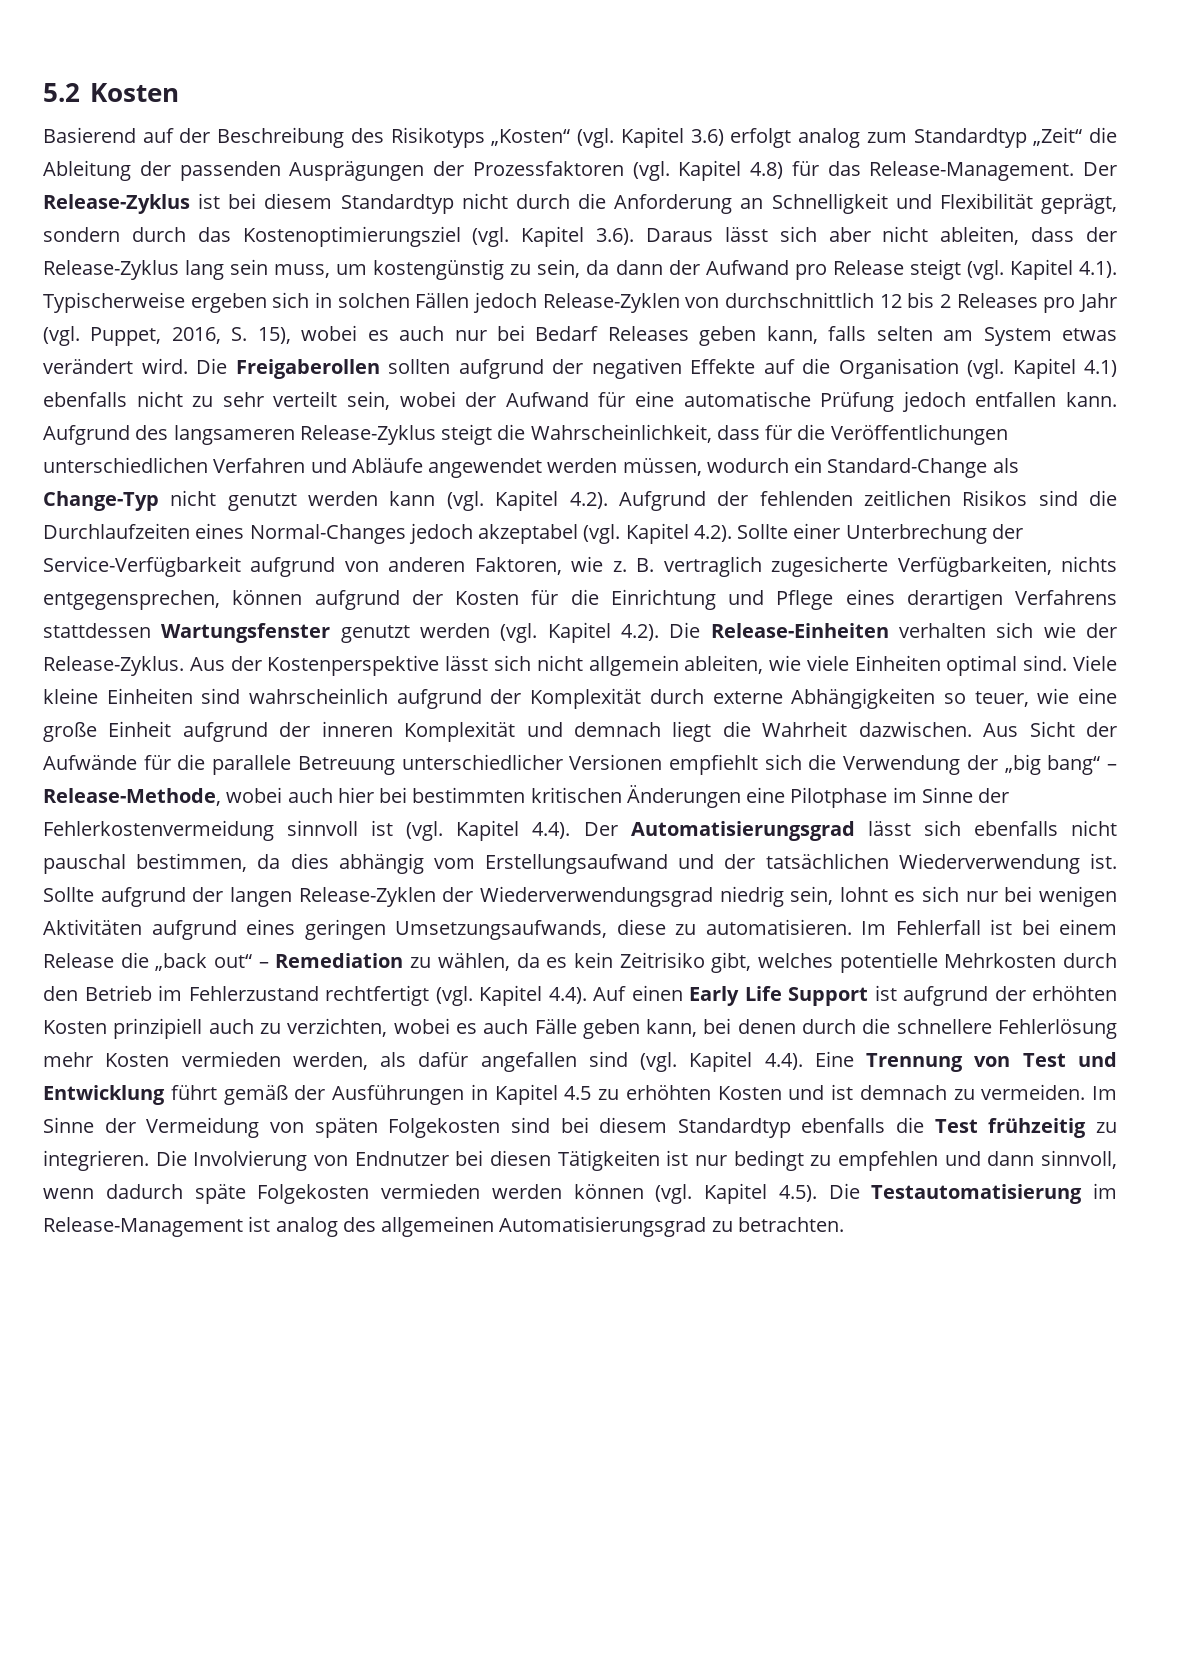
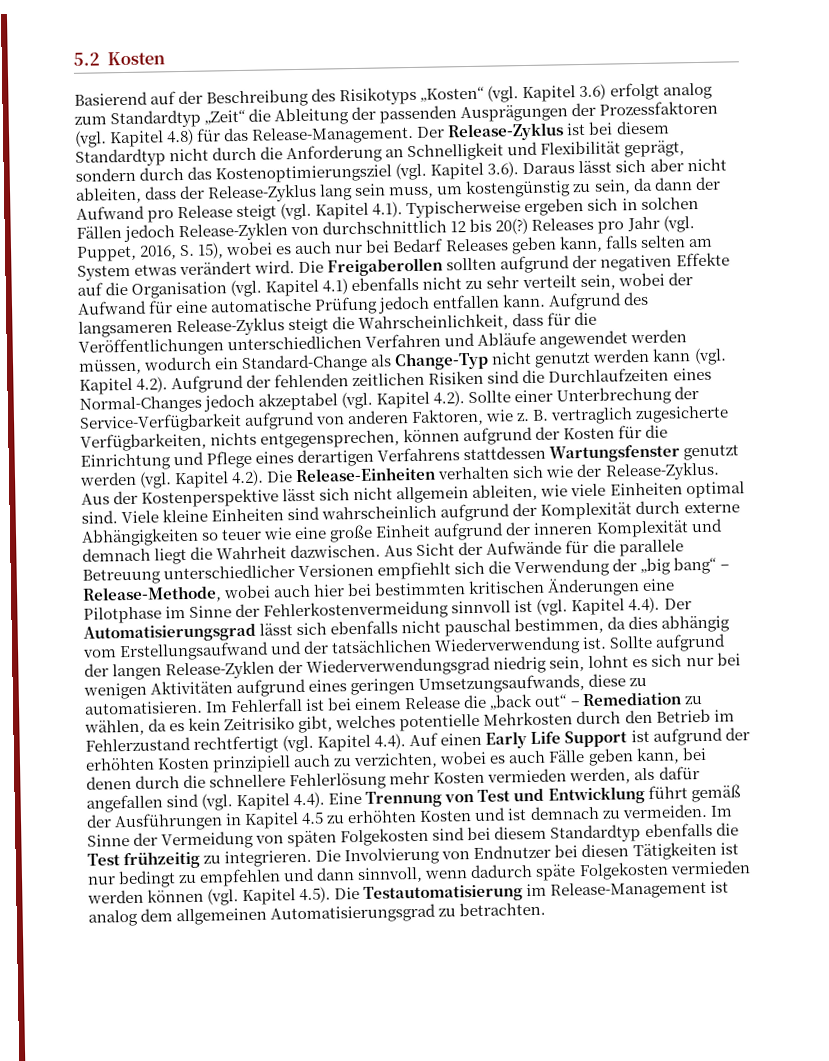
- Der Release-Zyklus ist bei diesem Standardtyp nicht durch die Anforderung an Schnelligkeit und Flexibilität geprägt, sondern durch das Kostenoptimierungsziel (vgl. Kapitel 3.6). Daraus lässt sich aber nicht ableiten, dass der Release-Zyklus lang sein muss, um kostengünstig zu sein, da dann der Aufwand pro Release steigt (vgl. Kapitel 4.1). Typischerweise ergeben sich in solchen Fällen jedoch Release-Zyklen von durchschnittlich 12 bis 2 Releases pro Jahr (vgl. Puppet, 2016, S. 15), wobei es auch nur bei Bedarf Releases geben kann, falls selten am System etwas verändert wird.
+ Der Release-Zyklus ist bei diesem Standardtyp nicht durch die Anforderung an Schnelligkeit und Flexibilität geprägt, sondern durch das Kostenoptimierungsziel (vgl. Kapitel 3.6). Daraus lässt sich aber nicht ableiten, dass der Release-Zyklus lang sein muss, um kostengünstig zu sein, da dann der Aufwand pro Release steigt (vgl. Kapitel 4.1). Typischerweise ergeben sich in solchen Fällen jedoch Release-Zyklen von durchschnittlich 12 bis 20(?) Releases pro Jahr (vgl. Puppet, 2016, S. 15), wobei es auch nur bei Bedarf Releases geben kann, falls selten am System etwas verändert wird.
- Aufgrund des langsameren Release-Zyklus steigt die Wahrscheinlichkeit, dass für die Veröffentlichungen unterschiedlichen Verfahren und Abläufe angewendet werden müssen, wodurch ein Standard-Change als Change-Typ nicht genutzt werden kann (vgl. Kapitel 4.2). Aufgrund der fehlenden zeitlichen Risikos sind die Durchlaufzeiten eines Normal-Changes jedoch akzeptabel (vgl. Kapitel 4.2). Sollte einer Unterbrechung der Service-Verfügbarkeit aufgrund von anderen Faktoren, wie z.
+ Aufgrund des langsameren Release-Zyklus steigt die Wahrscheinlichkeit, dass für die Veröffentlichungen unterschiedlichen Verfahren und Abläufe angewendet werden müssen, wodurch ein Standard-Change als Change-Typ nicht genutzt werden kann (vgl. Kapitel 4.2). Aufgrund der fehlenden zeitlichen Risiken sind die Durchlaufzeiten eines Normal-Changes jedoch akzeptabel (vgl. Kapitel 4.2). Sollte einer Unterbrechung der Service-Verfügbarkeit aufgrund von anderen Faktoren, wie z.
- Viele kleine Einheiten sind wahrscheinlich aufgrund der Komplexität durch externe Abhängigkeiten so teuer, wie eine große Einheit aufgrund der inneren Komplexität und demnach liegt die Wahrheit dazwischen.
+ Viele kleine Einheiten sind wahrscheinlich aufgrund der Komplexität durch externe Abhängigkeiten so teuer wie eine große Einheit aufgrund der inneren Komplexität und demnach liegt die Wahrheit dazwischen.
- Die Involvierung von Endnutzer bei diesen Tätigkeiten ist nur bedingt zu empfehlen und dann sinnvoll, wenn dadurch späte Folgekosten vermieden werden können (vgl. Kapitel 4.5). Die Testautomatisierung im Release-Management ist analog des allgemeinen Automatisierungsgrad zu betrachten.
+ Die Involvierung von Endnutzer bei diesen Tätigkeiten ist nur bedingt zu empfehlen und dann sinnvoll, wenn dadurch späte Folgekosten vermieden werden können (vgl. Kapitel 4.5). Die Testautomatisierung im Release-Management ist analog dem allgemeinen Automatisierungsgrad zu betrachten.

